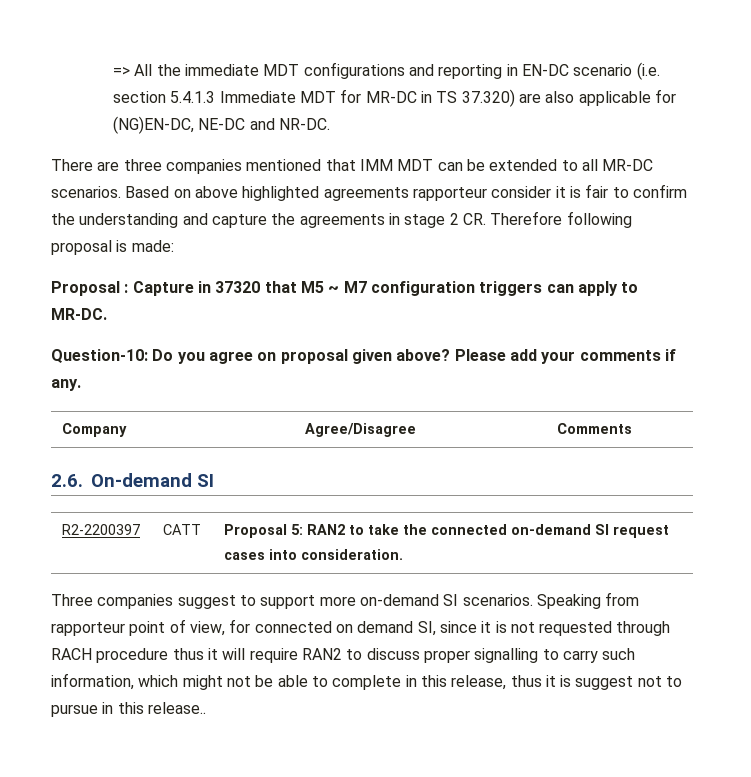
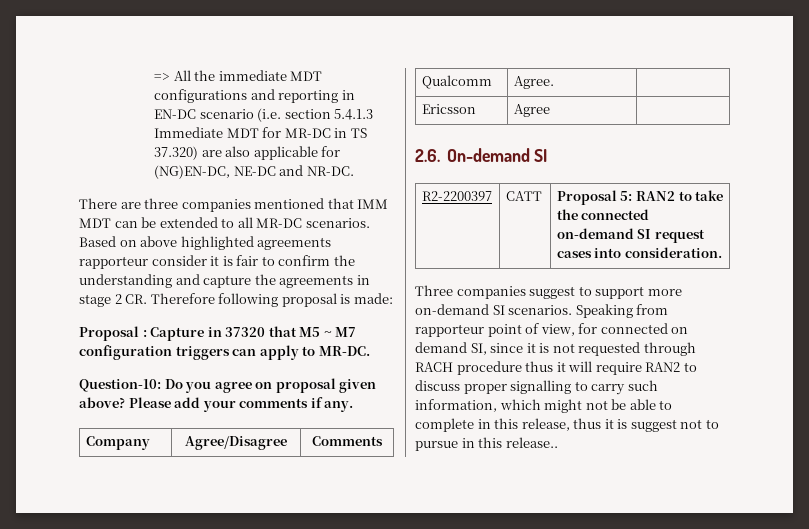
+ Qualcomm | Agree. |
+ Ericsson | Agree |

